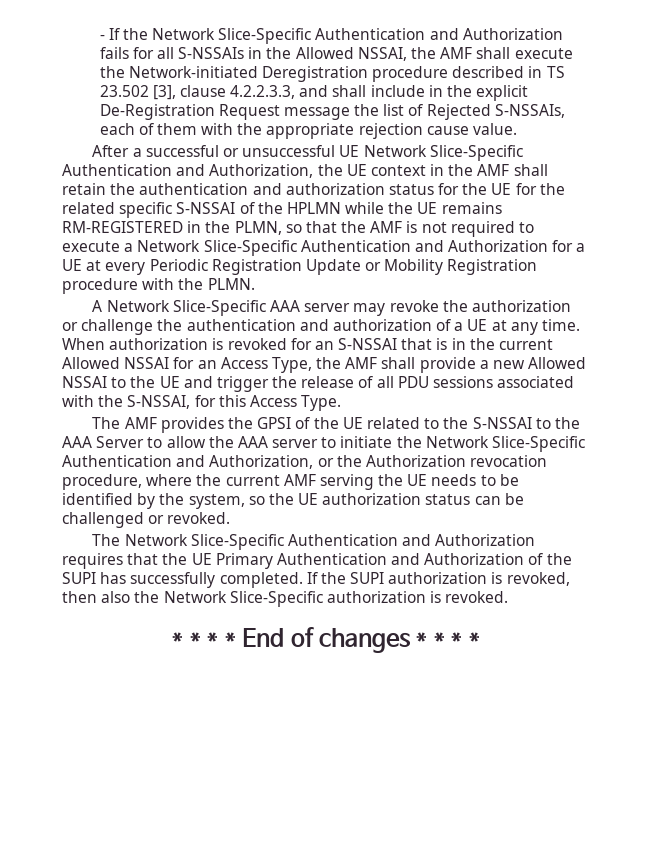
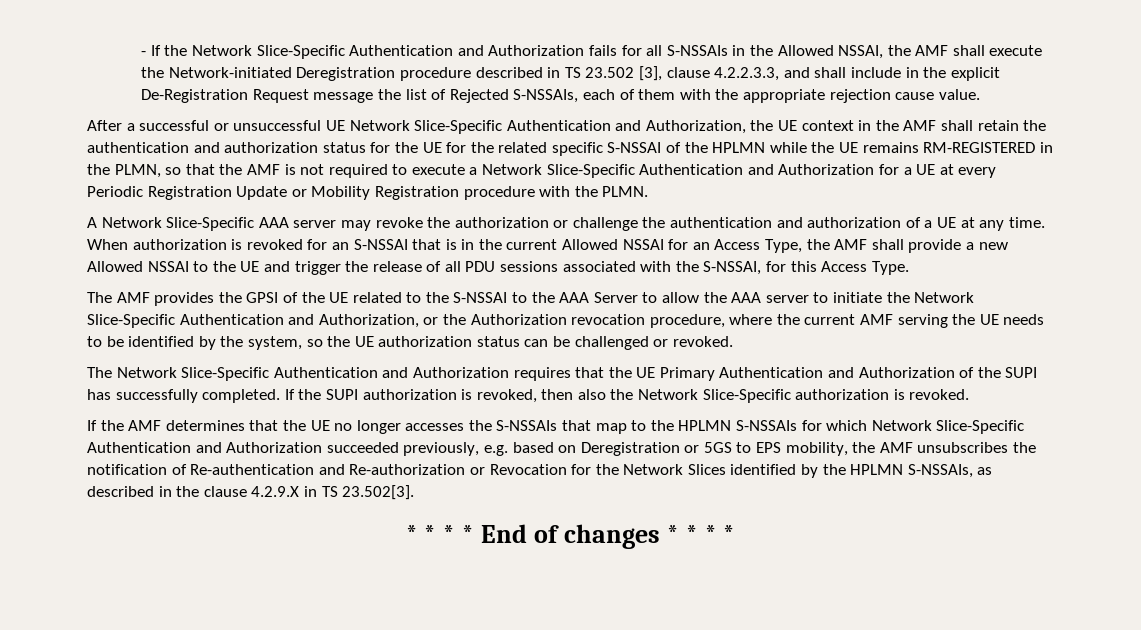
+ If the AMF determines that the UE no longer accesses the S-NSSAIs that map to the HPLMN S-NSSAIs for which Network Slice-Specific Authentication and Authorization succeeded previously, e.g. based on Deregistration or 5GS to EPS mobility, the AMF unsubscribes the notification of Re-authentication and Re-authorization or Revocation for the Network Slices identified by the HPLMN S-NSSAIs, as described in the clause 4.2.9.X in TS 23.502[3].

